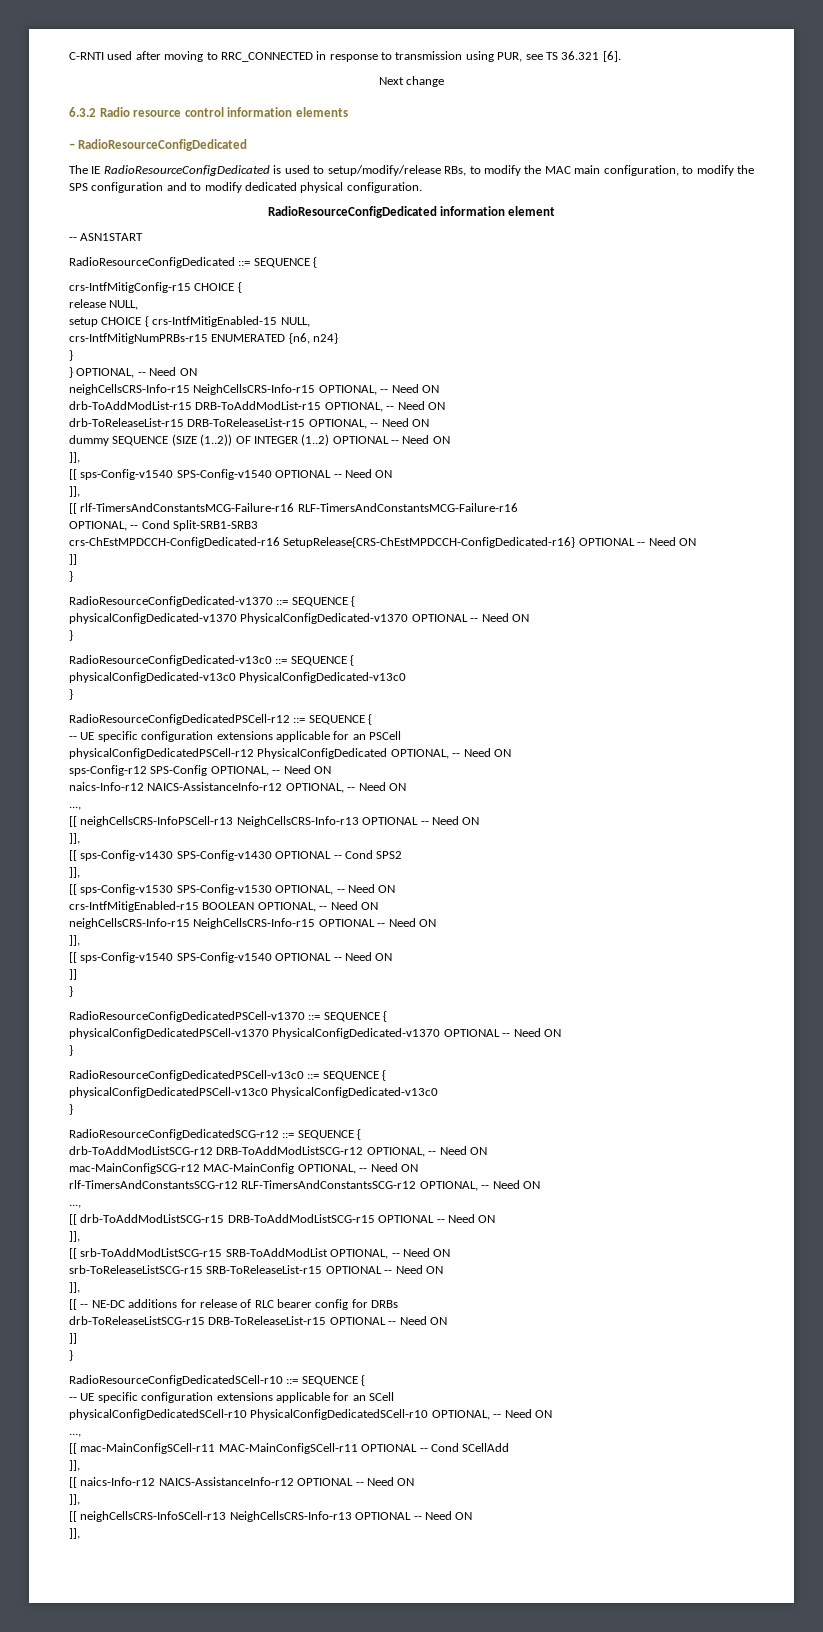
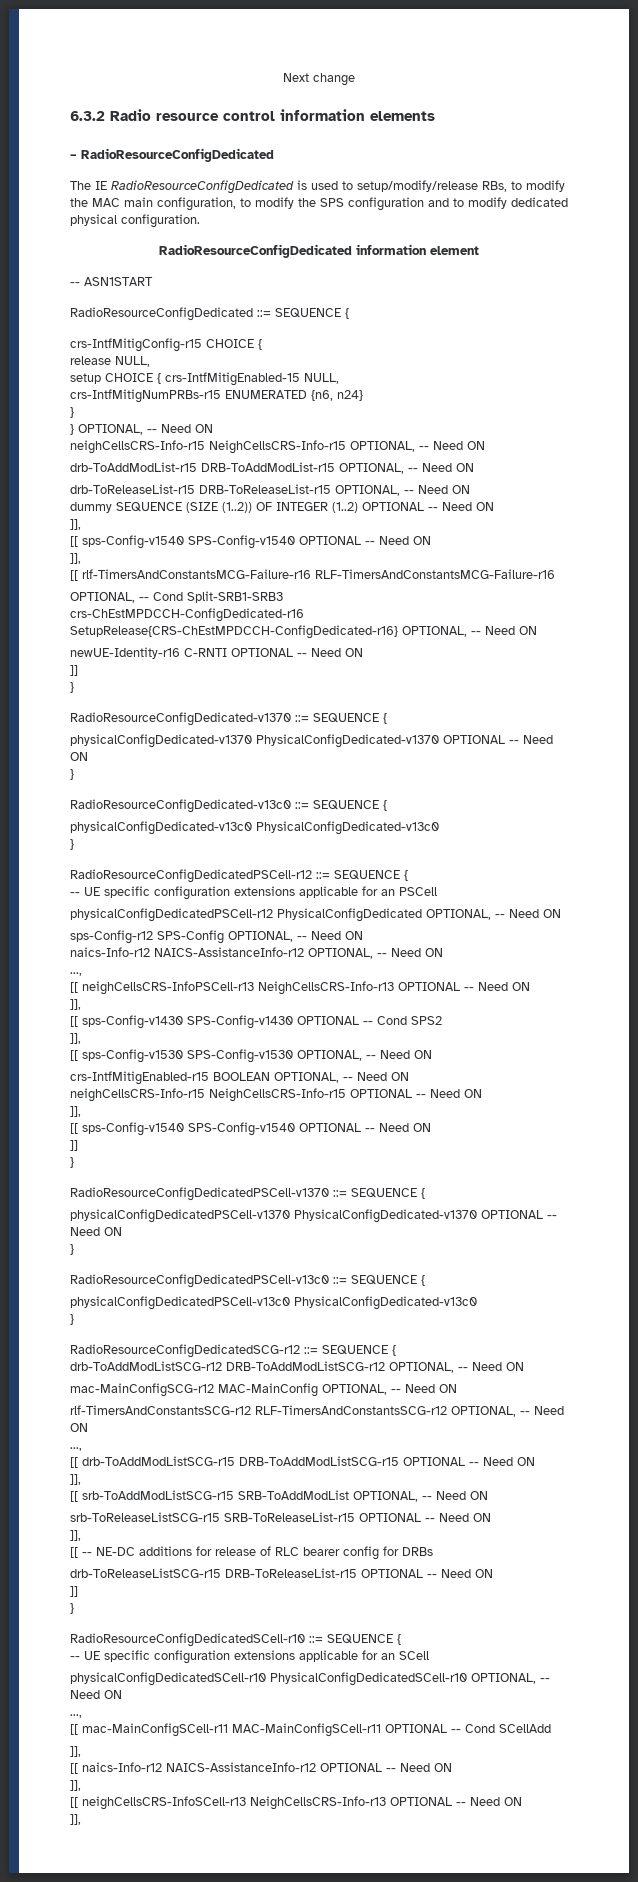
- C-RNTI used after moving to RRC_CONNECTED in response to transmission using PUR, see TS 36.321 [6].
- crs-ChEstMPDCCH-ConfigDedicated-r16 SetupRelease{CRS-ChEstMPDCCH-ConfigDedicated-r16} OPTIONAL -- Need ON
+ crs-ChEstMPDCCH-ConfigDedicated-r16 SetupRelease{CRS-ChEstMPDCCH-ConfigDedicated-r16} OPTIONAL, -- Need ON
+ newUE-Identity-r16 C-RNTI OPTIONAL -- Need ON

